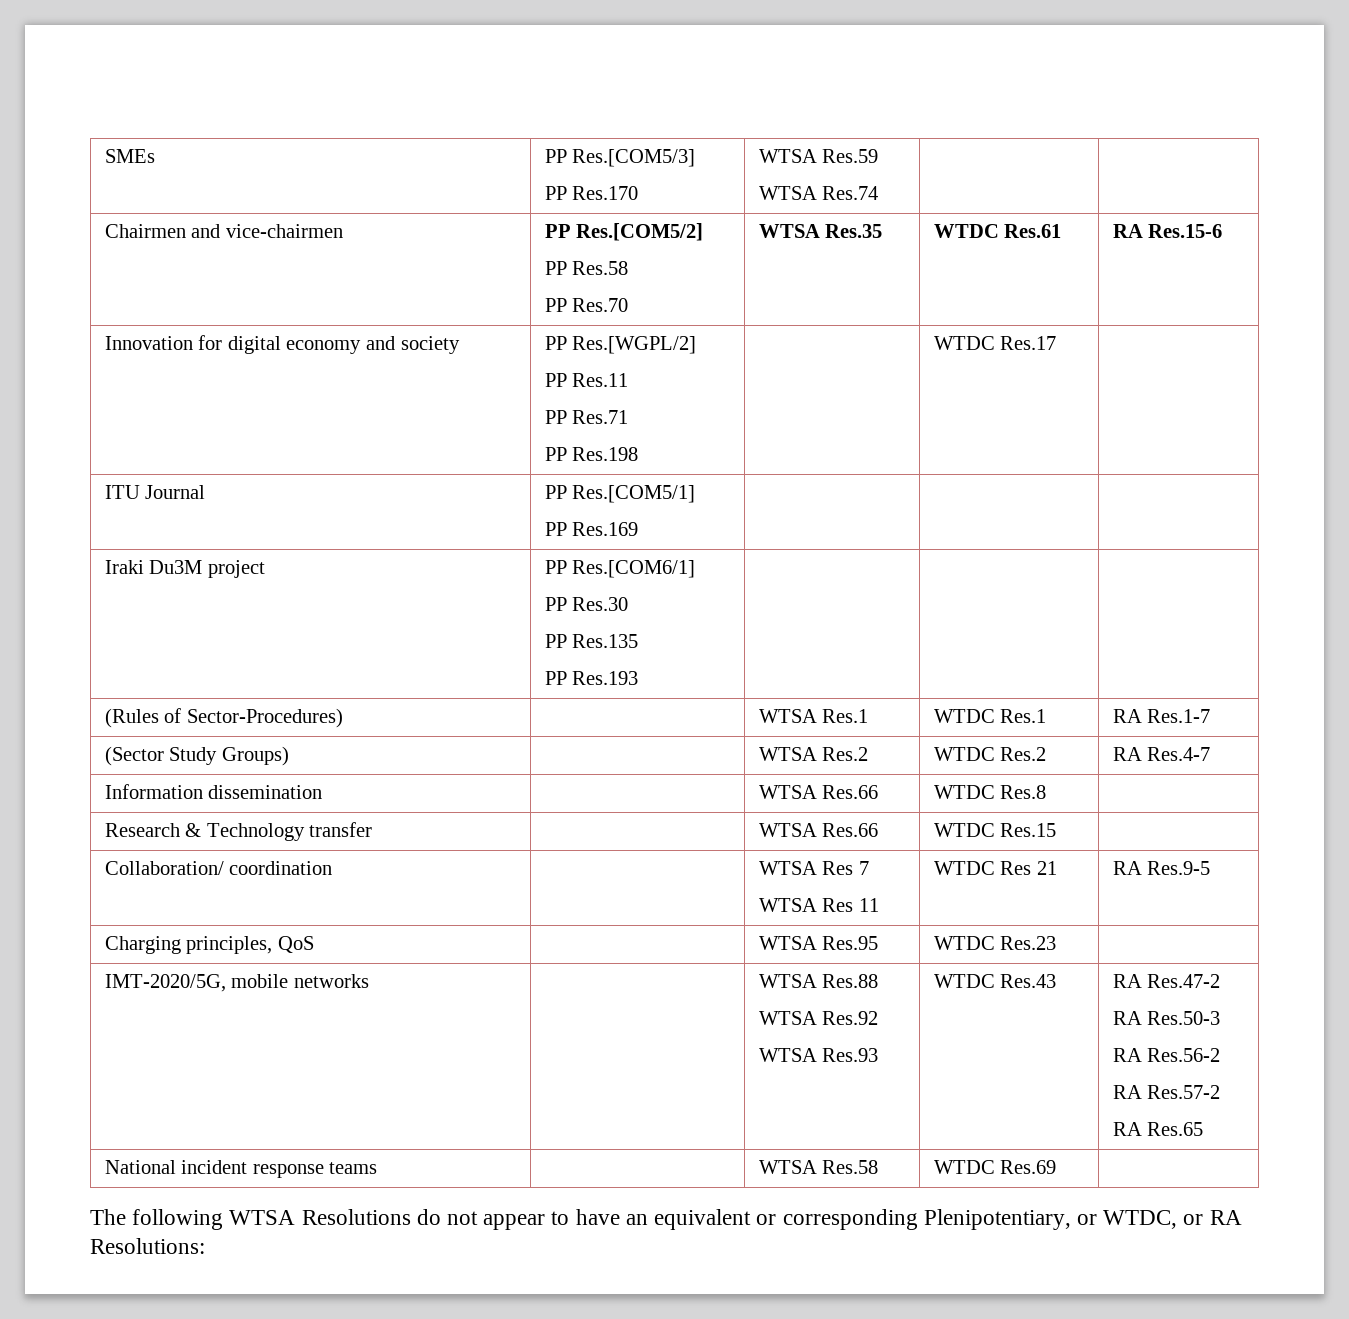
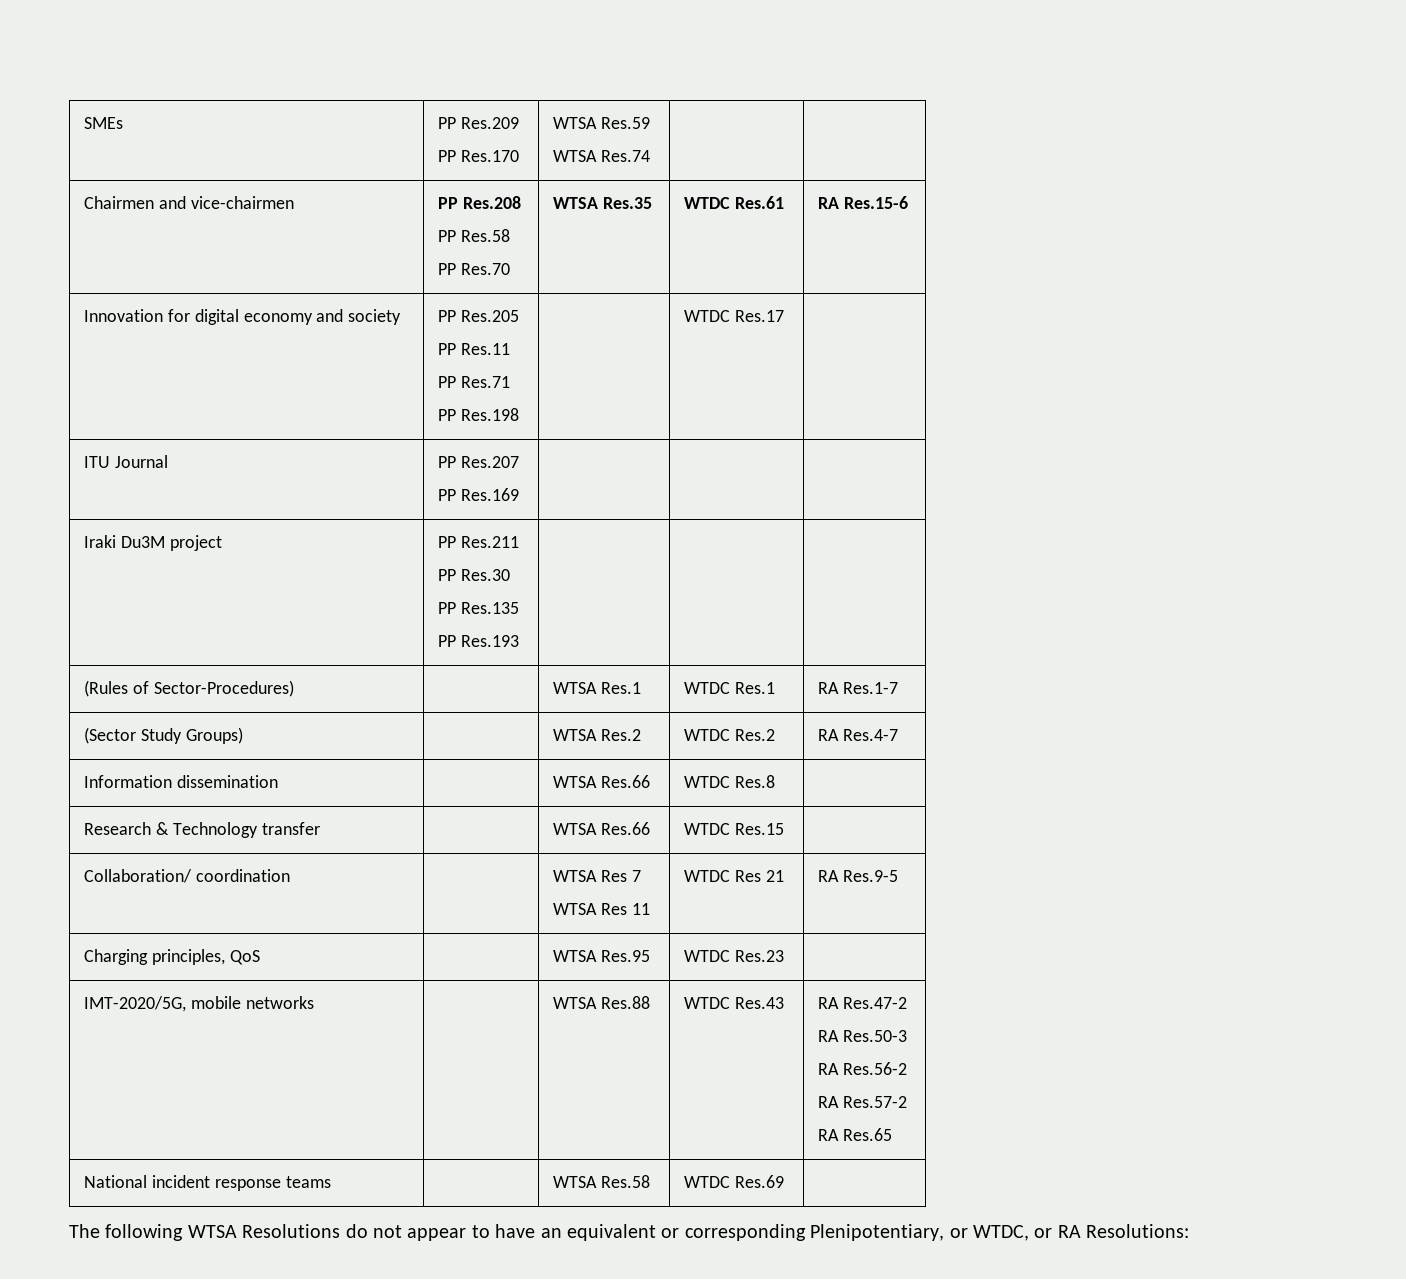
- SMEs | PP Res.[COM5/3]
+ SMEs | PP Res.209
- Chairmen and vice-chairmen | PP Res.[COM5/2]
+ Chairmen and vice-chairmen | PP Res.208
- Innovation for digital economy and society | PP Res.[WGPL/2]
+ Innovation for digital economy and society | PP Res.205
- ITU Journal | PP Res.[COM5/1]
+ ITU Journal | PP Res.207
- Iraki Du3M project | PP Res.[COM6/1]
+ Iraki Du3M project | PP Res.211
- IMT-2020/5G, mobile networks | | WTSA Res.88
- WTSA Res.92
- WTSA Res.93 | WTDC Res.43 | RA Res.47-2
+ IMT-2020/5G, mobile networks | | WTSA Res.88 | WTDC Res.43 | RA Res.47-2

